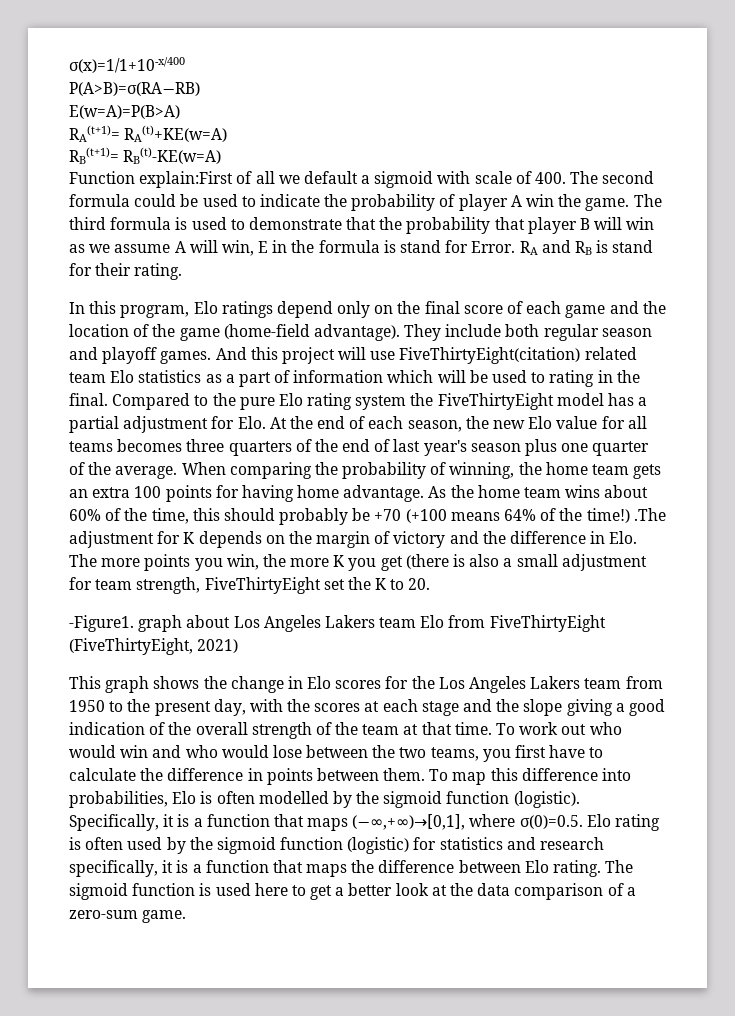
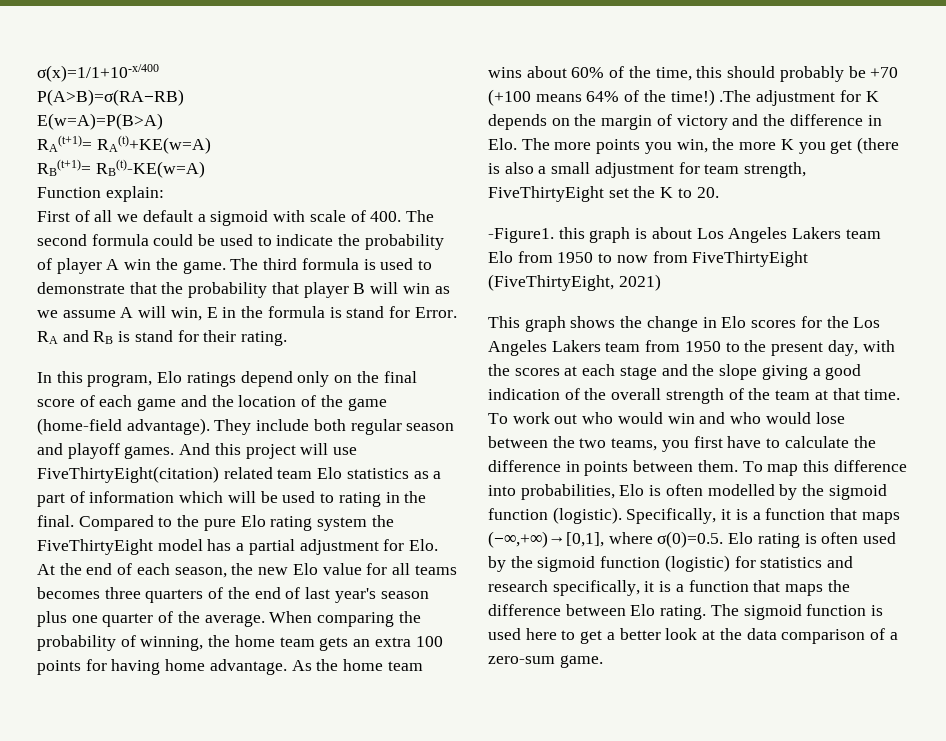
- Function explain:First of all we default a sigmoid with scale of 400. The second formula could be used to indicate the probability of player A win the game.
+ Function explain:
+ First of all we default a sigmoid with scale of 400. The second formula could be used to indicate the probability of player A win the game.
- -Figure1. graph about Los Angeles Lakers team Elo from FiveThirtyEight (FiveThirtyEight, 2021)
+ -Figure1. this graph is about Los Angeles Lakers team Elo from 1950 to now from FiveThirtyEight (FiveThirtyEight, 2021)

